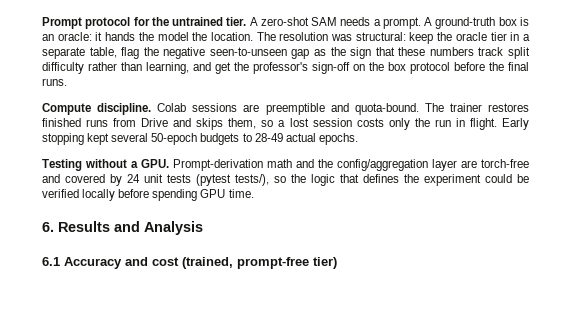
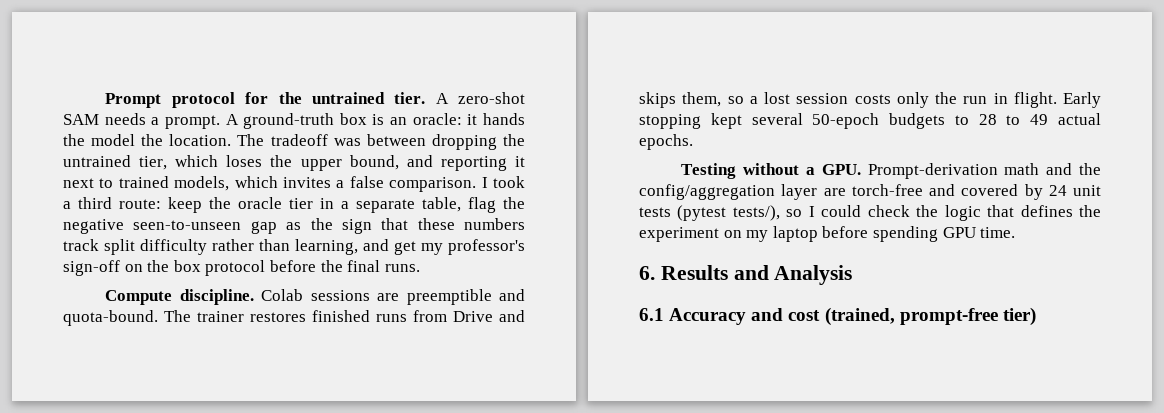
- The resolution was structural: keep the oracle tier in a separate table, flag the negative seen-to-unseen gap as the sign that these numbers track split difficulty rather than learning, and get the professor's sign-off on the box protocol before the final runs.
+ The tradeoff was between dropping the untrained tier, which loses the upper bound, and reporting it next to trained models, which invites a false comparison. I took a third route: keep the oracle tier in a separate table, flag the negative seen-to-unseen gap as the sign that these numbers track split difficulty rather than learning, and get my professor's sign-off on the box protocol before the final runs.
- Early stopping kept several 50-epoch budgets to 28-49 actual epochs.
+ Early stopping kept several 50-epoch budgets to 28 to 49 actual epochs.
- Testing without a GPU. Prompt-derivation math and the config/aggregation layer are torch-free and covered by 24 unit tests (pytest tests/), so the logic that defines the experiment could be verified locally before spending GPU time.
+ Testing without a GPU. Prompt-derivation math and the config/aggregation layer are torch-free and covered by 24 unit tests (pytest tests/), so I could check the logic that defines the experiment on my laptop before spending GPU time.

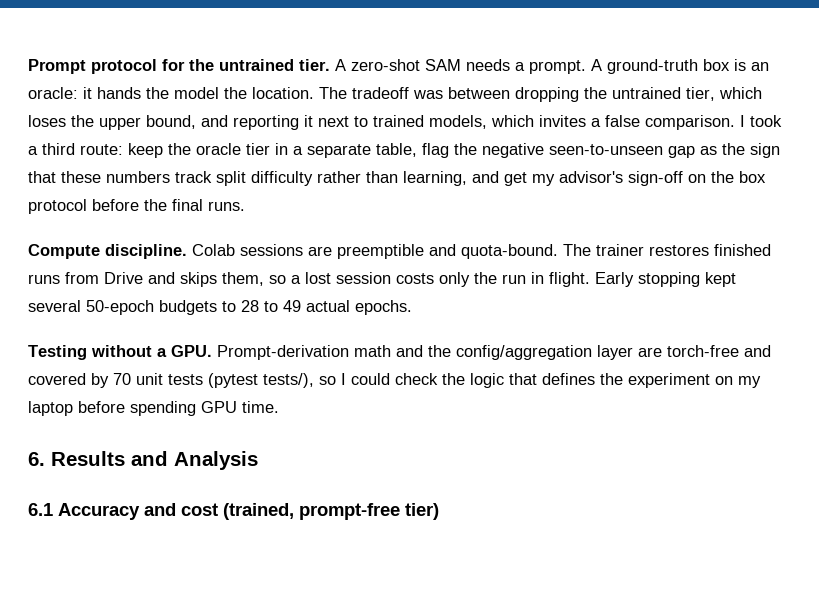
- I took a third route: keep the oracle tier in a separate table, flag the negative seen-to-unseen gap as the sign that these numbers track split difficulty rather than learning, and get my professor's sign-off on the box protocol before the final runs.
+ I took a third route: keep the oracle tier in a separate table, flag the negative seen-to-unseen gap as the sign that these numbers track split difficulty rather than learning, and get my advisor's sign-off on the box protocol before the final runs.
- Testing without a GPU. Prompt-derivation math and the config/aggregation layer are torch-free and covered by 24 unit tests (pytest tests/), so I could check the logic that defines the experiment on my laptop before spending GPU time.
+ Testing without a GPU. Prompt-derivation math and the config/aggregation layer are torch-free and covered by 70 unit tests (pytest tests/), so I could check the logic that defines the experiment on my laptop before spending GPU time.

